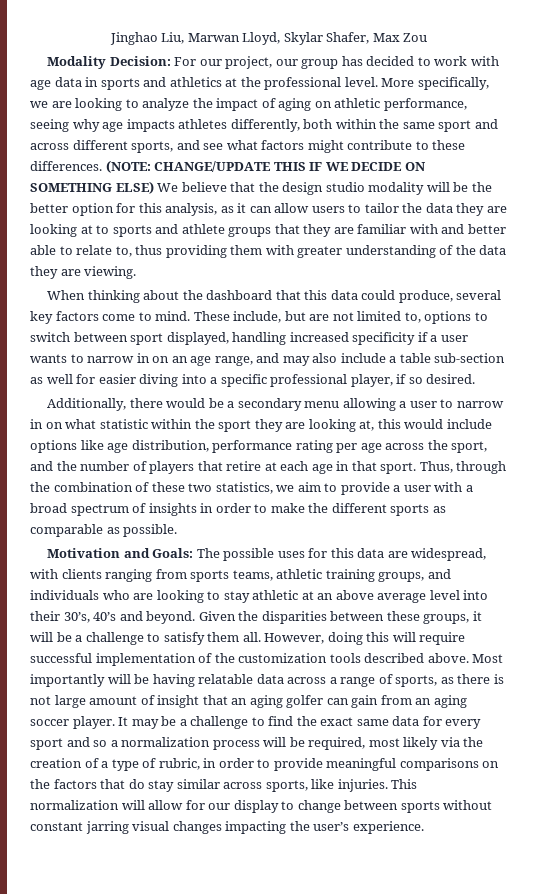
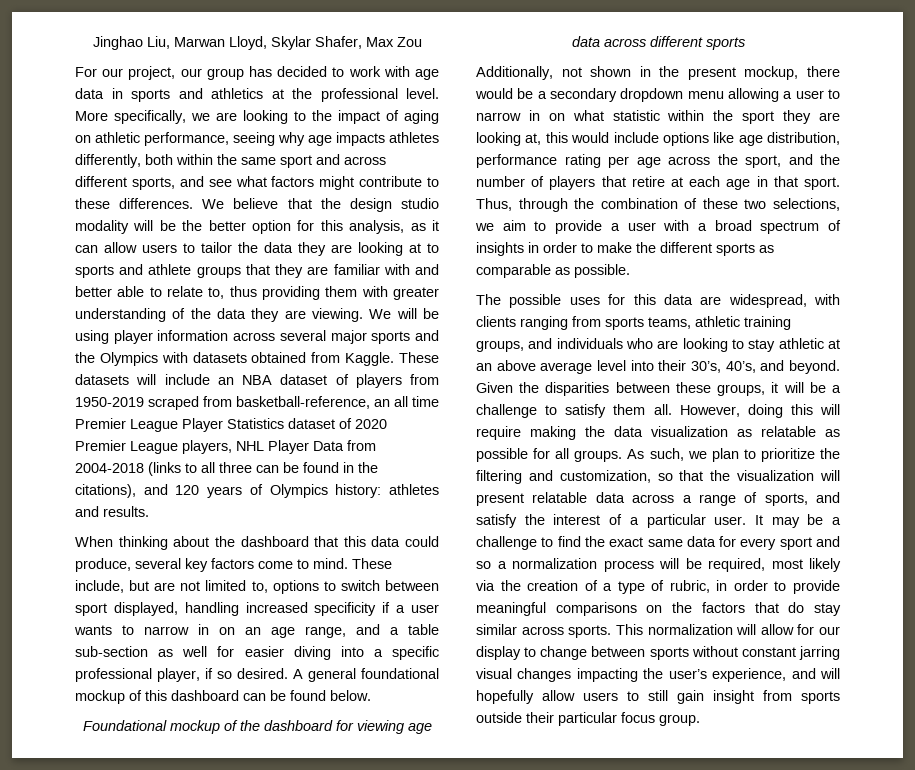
- Modality Decision: For our project, our group has decided to work with age data in sports and athletics at the professional level.
+ For our project, our group has decided to work with age data in sports and athletics at the professional level.
- More specifically, we are looking to analyze the impact of aging on athletic performance, seeing why age impacts athletes differently, both within the same sport and across different sports, and see what factors might contribute to these differences.
+ More specifically, we are looking to the impact of aging on athletic performance, seeing why age impacts athletes differently, both within the same sport and across different sports, and see what factors might contribute to these differences.
- (NOTE: CHANGE/UPDATE THIS IF WE DECIDE ON SOMETHING ELSE) We believe that the design studio modality will be the better option for this analysis, as it can allow users to tailor the data they are looking at to sports and athlete groups that they are familiar with and better able to relate to, thus providing them with greater understanding of the data they are viewing.
+ We believe that the design studio modality will be the better option for this analysis, as it can allow users to tailor the data they are looking at to sports and athlete groups that they are familiar with and better able to relate to, thus providing them with greater understanding of the data they are viewing. We will be using player information across several major sports and the Olympics with datasets obtained from Kaggle. These datasets will include an NBA dataset of players from 1950-2019 scraped from basketball-reference, an all time Premier League Player Statistics dataset of 2020 Premier League players, NHL Player Data from 2004-2018 (links to all three can be found in the citations), and 120 years of Olympics history: athletes and results.
- These include, but are not limited to, options to switch between sport displayed, handling increased specificity if a user wants to narrow in on an age range, and may also include a table sub-section as well for easier diving into a specific professional player, if so desired.
- Additionally, there would be a secondary menu allowing a user to narrow in on what statistic within the sport they are looking at, this would include options like age distribution, performance rating per age across the sport, and the number of players that retire at each age in that sport.
+ These include, but are not limited to, options to switch between sport displayed, handling increased specificity if a user wants to narrow in on an age range, and a table sub-section as well for easier diving into a specific professional player, if so desired. A general foundational mockup of this dashboard can be found below.
+ Foundational mockup of the dashboard for viewing age data across different sports
+ Additionally, not shown in the present mockup, there would be a secondary dropdown menu allowing a user to narrow in on what statistic within the sport they are looking at, this would include options like age distribution, performance rating per age across the sport, and the number of players that retire at each age in that sport.
- Thus, through the combination of these two statistics, we aim to provide a user with a broad spectrum of insights in order to make the different sports as comparable as possible.
+ Thus, through the combination of these two selections, we aim to provide a user with a broad spectrum of insights in order to make the different sports as comparable as possible.
- Motivation and Goals: The possible uses for this data are widespread, with clients ranging from sports teams, athletic training groups, and individuals who are looking to stay athletic at an above average level into their 30’s, 40’s and beyond.
+ The possible uses for this data are widespread, with clients ranging from sports teams, athletic training groups, and individuals who are looking to stay athletic at an above average level into their 30’s, 40’s, and beyond.
- However, doing this will require successful implementation of the customization tools described above. Most importantly will be having relatable data across a range of sports, as there is not large amount of insight that an aging golfer can gain from an aging soccer player.
+ However, doing this will require making the data visualization as relatable as possible for all groups. As such, we plan to prioritize the filtering and customization, so that the visualization will present relatable data across a range of sports, and satisfy the interest of a particular user.
- It may be a challenge to find the exact same data for every sport and so a normalization process will be required, most likely via the creation of a type of rubric, in order to provide meaningful comparisons on the factors that do stay similar across sports, like injuries.
+ It may be a challenge to find the exact same data for every sport and so a normalization process will be required, most likely via the creation of a type of rubric, in order to provide meaningful comparisons on the factors that do stay similar across sports.
- This normalization will allow for our display to change between sports without constant jarring visual changes impacting the user’s experience.
+ This normalization will allow for our display to change between sports without constant jarring visual changes impacting the user’s experience, and will hopefully allow users to still gain insight from sports outside their particular focus group.

